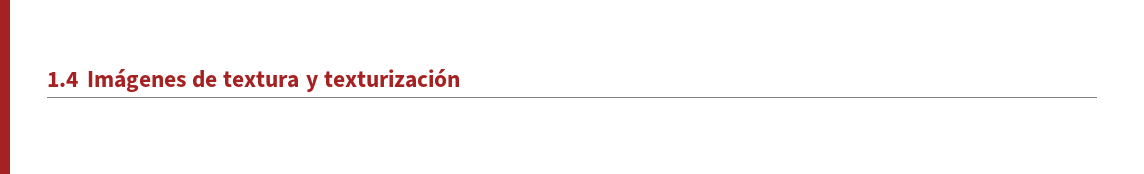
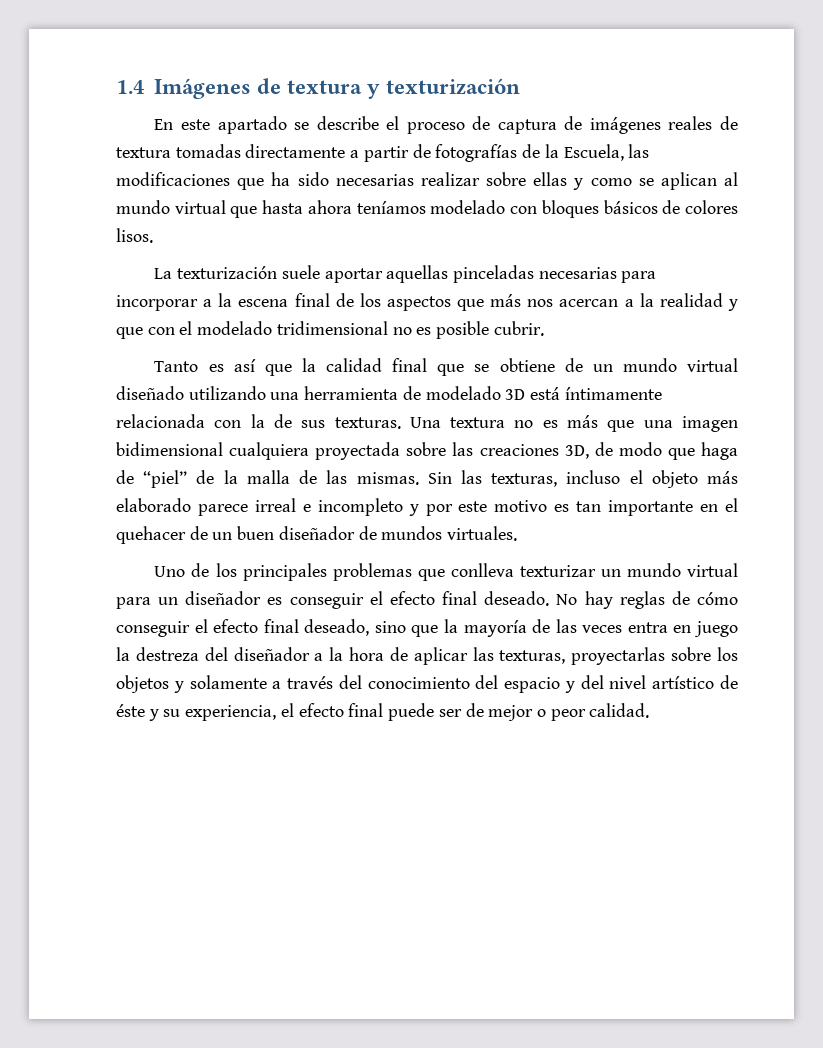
+ En este apartado se describe el proceso de captura de imágenes reales de textura tomadas directamente a partir de fotografías de la Escuela, las modificaciones que ha sido necesarias realizar sobre ellas y como se aplican al mundo virtual que hasta ahora teníamos modelado con bloques básicos de colores lisos.
+ La texturización suele aportar aquellas pinceladas necesarias para incorporar a la escena final de los aspectos que más nos acercan a la realidad y que con el modelado tridimensional no es posible cubrir.
+ Tanto es así que la calidad final que se obtiene de un mundo virtual diseñado utilizando una herramienta de modelado 3D está íntimamente relacionada con la de sus texturas. Una textura no es más que una imagen bidimensional cualquiera proyectada sobre las creaciones 3D, de modo que haga de “piel” de la malla de las mismas. Sin las texturas, incluso el objeto más elaborado parece irreal e incompleto y por este motivo es tan importante en el quehacer de un buen diseñador de mundos virtuales.
+ Uno de los principales problemas que conlleva texturizar un mundo virtual para un diseñador es conseguir el efecto final deseado. No hay reglas de cómo conseguir el efecto final deseado, sino que la mayoría de las veces entra en juego la destreza del diseñador a la hora de aplicar las texturas, proyectarlas sobre los objetos y solamente a través del conocimiento del espacio y del nivel artístico de éste y su experiencia, el efecto final puede ser de mejor o peor calidad.

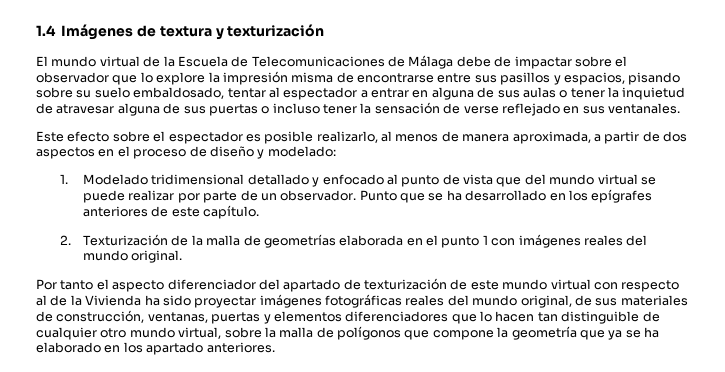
- En este apartado se describe el proceso de captura de imágenes reales de textura tomadas directamente a partir de fotografías de la Escuela, las modificaciones que ha sido necesarias realizar sobre ellas y como se aplican al mundo virtual que hasta ahora teníamos modelado con bloques básicos de colores lisos.
- La texturización suele aportar aquellas pinceladas necesarias para incorporar a la escena final de los aspectos que más nos acercan a la realidad y que con el modelado tridimensional no es posible cubrir.
- Tanto es así que la calidad final que se obtiene de un mundo virtual diseñado utilizando una herramienta de modelado 3D está íntimamente relacionada con la de sus texturas. Una textura no es más que una imagen bidimensional cualquiera proyectada sobre las creaciones 3D, de modo que haga de “piel” de la malla de las mismas. Sin las texturas, incluso el objeto más elaborado parece irreal e incompleto y por este motivo es tan importante en el quehacer de un buen diseñador de mundos virtuales.
- Uno de los principales problemas que conlleva texturizar un mundo virtual para un diseñador es conseguir el efecto final deseado. No hay reglas de cómo conseguir el efecto final deseado, sino que la mayoría de las veces entra en juego la destreza del diseñador a la hora de aplicar las texturas, proyectarlas sobre los objetos y solamente a través del conocimiento del espacio y del nivel artístico de éste y su experiencia, el efecto final puede ser de mejor o peor calidad.
+ El mundo virtual de la Escuela de Telecomunicaciones de Málaga debe de impactar sobre el observador que lo explore la impresión misma de encontrarse entre sus pasillos y espacios, pisando sobre su suelo embaldosado, tentar al espectador a entrar en alguna de sus aulas o tener la inquietud de atravesar alguna de sus puertas o incluso tener la sensación de verse reflejado en sus ventanales.
+ Este efecto sobre el espectador es posible realizarlo, al menos de manera aproximada, a partir de dos aspectos en el proceso de diseño y modelado:
+ 1. Modelado tridimensional detallado y enfocado al punto de vista que del mundo virtual se puede realizar por parte de un observador. Punto que se ha desarrollado en los epígrafes anteriores de este capítulo.
+ 2. Texturización de la malla de geometrías elaborada en el punto 1 con imágenes reales del mundo original.
+ Por tanto el aspecto diferenciador del apartado de texturización de este mundo virtual con respecto al de la Vivienda ha sido proyectar imágenes fotográficas reales del mundo original, de sus materiales de construcción, ventanas, puertas y elementos diferenciadores que lo hacen tan distinguible de cualquier otro mundo virtual, sobre la malla de polígonos que compone la geometría que ya se ha elaborado en los apartado anteriores.

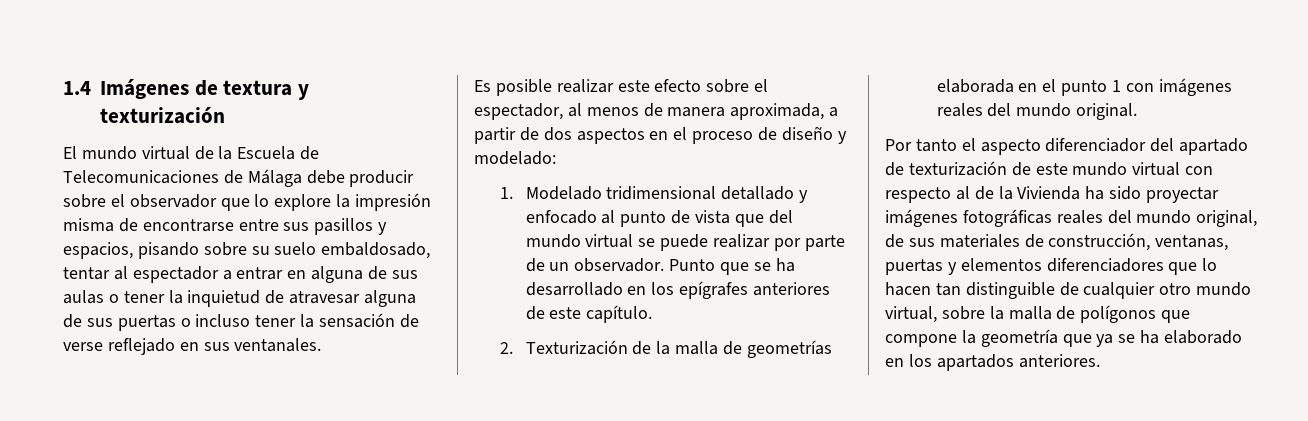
- El mundo virtual de la Escuela de Telecomunicaciones de Málaga debe de impactar sobre el observador que lo explore la impresión misma de encontrarse entre sus pasillos y espacios, pisando sobre su suelo embaldosado, tentar al espectador a entrar en alguna de sus aulas o tener la inquietud de atravesar alguna de sus puertas o incluso tener la sensación de verse reflejado en sus ventanales.
+ El mundo virtual de la Escuela de Telecomunicaciones de Málaga debe producir sobre el observador que lo explore la impresión misma de encontrarse entre sus pasillos y espacios, pisando sobre su suelo embaldosado, tentar al espectador a entrar en alguna de sus aulas o tener la inquietud de atravesar alguna de sus puertas o incluso tener la sensación de verse reflejado en sus ventanales.
- Este efecto sobre el espectador es posible realizarlo, al menos de manera aproximada, a partir de dos aspectos en el proceso de diseño y modelado:
+ Es posible realizar este efecto sobre el espectador, al menos de manera aproximada, a partir de dos aspectos en el proceso de diseño y modelado:
- Por tanto el aspecto diferenciador del apartado de texturización de este mundo virtual con respecto al de la Vivienda ha sido proyectar imágenes fotográficas reales del mundo original, de sus materiales de construcción, ventanas, puertas y elementos diferenciadores que lo hacen tan distinguible de cualquier otro mundo virtual, sobre la malla de polígonos que compone la geometría que ya se ha elaborado en los apartado anteriores.
+ Por tanto el aspecto diferenciador del apartado de texturización de este mundo virtual con respecto al de la Vivienda ha sido proyectar imágenes fotográficas reales del mundo original, de sus materiales de construcción, ventanas, puertas y elementos diferenciadores que lo hacen tan distinguible de cualquier otro mundo virtual, sobre la malla de polígonos que compone la geometría que ya se ha elaborado en los apartados anteriores.

